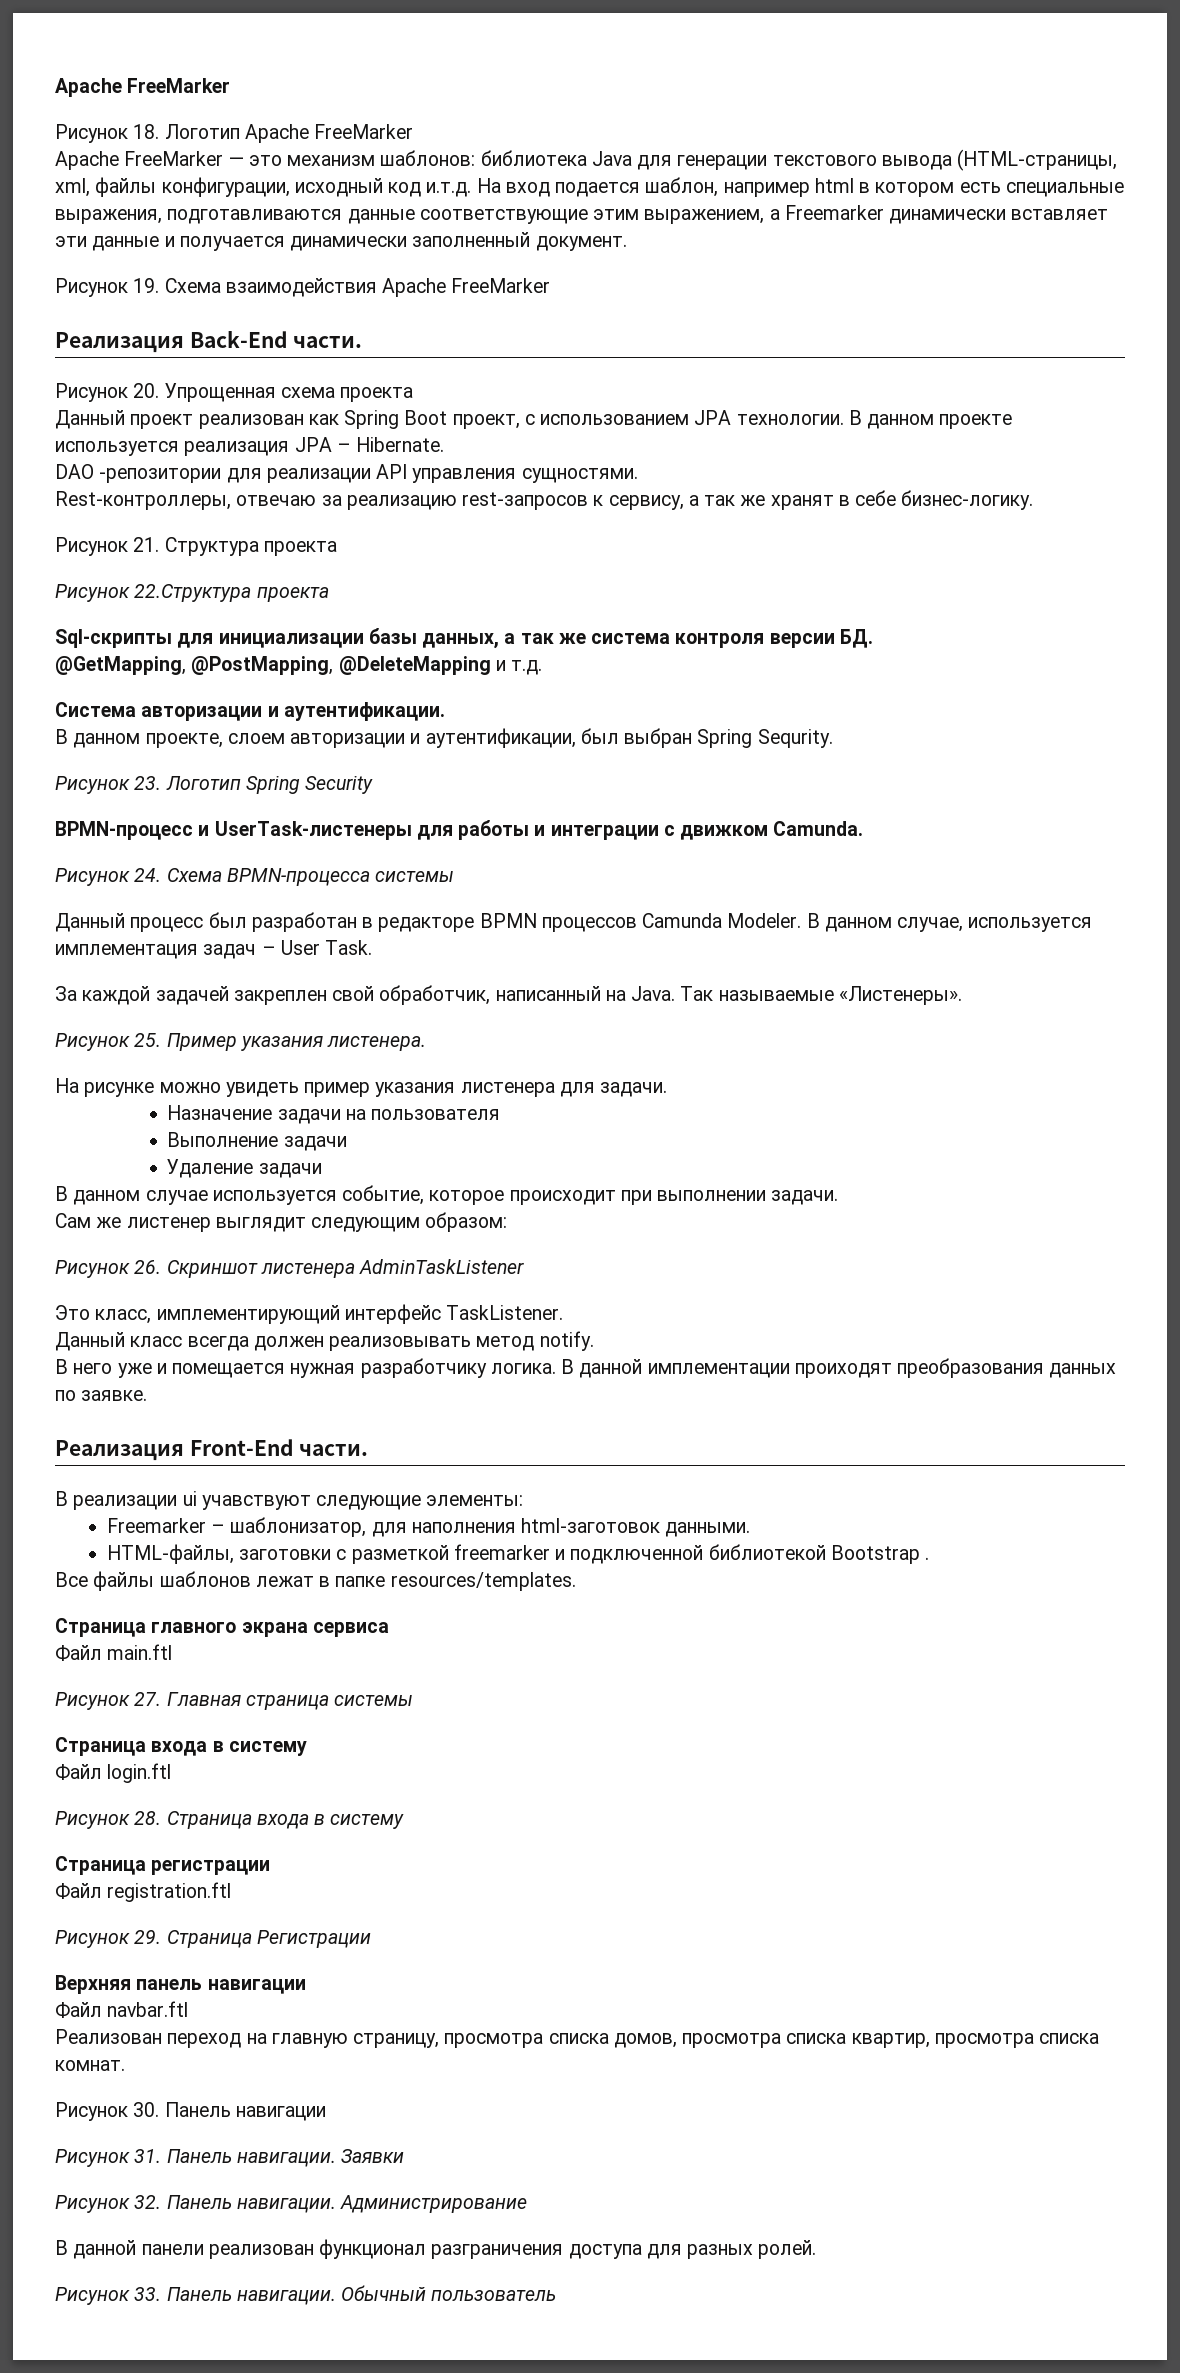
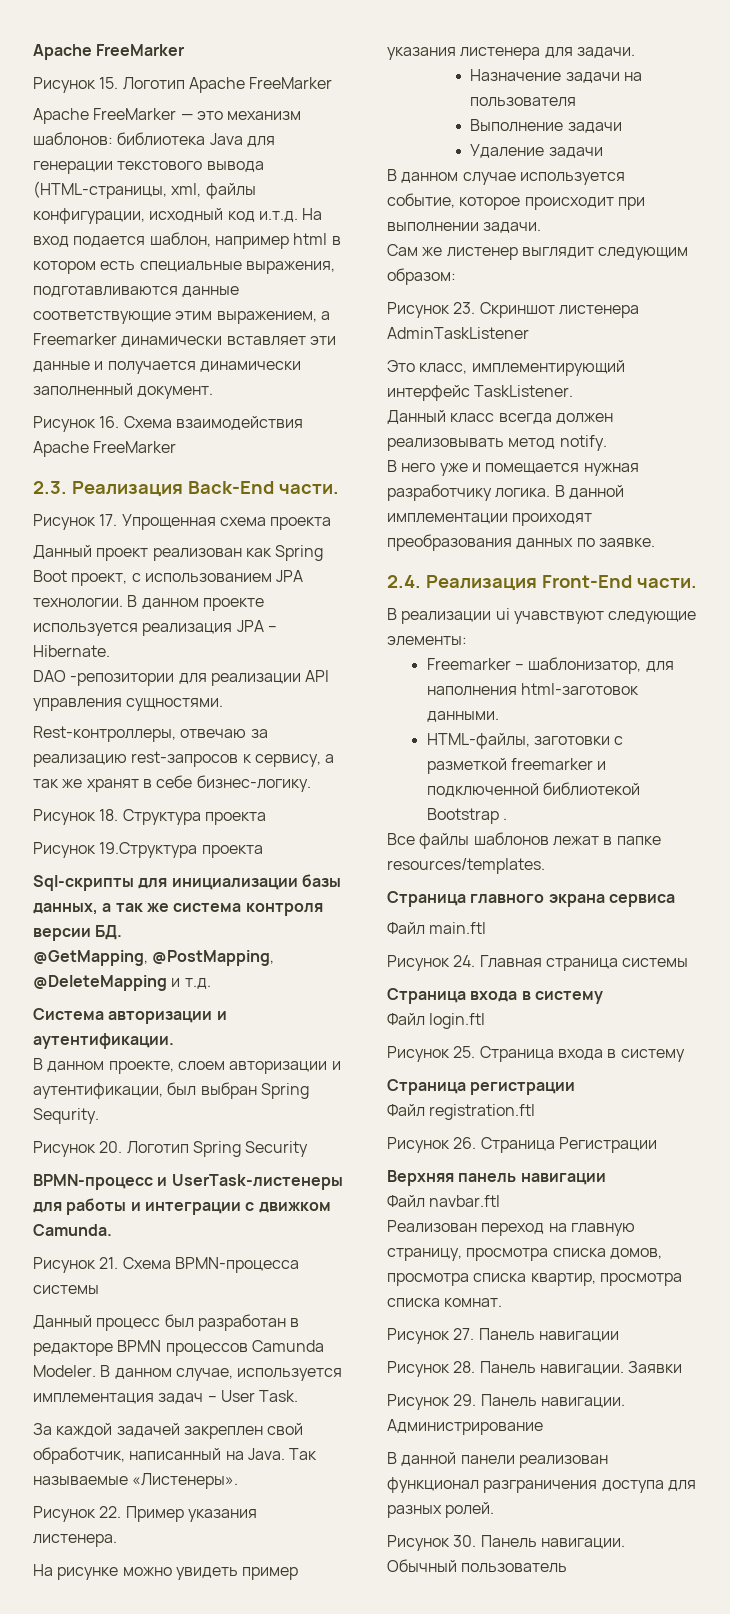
- Рисунок 18. Логотип Apache FreeMarker
+ Рисунок 15. Логотип Apache FreeMarker
- Рисунок 19. Схема взаимодействия Apache FreeMarker
+ Рисунок 16. Схема взаимодействия Apache FreeMarker
- Реализация Back-End части.
+ 2.3. Реализация Back-End части.
- Рисунок 20. Упрощенная схема проекта
+ Рисунок 17. Упрощенная схема проекта
- Рисунок 21. Структура проекта
+ Рисунок 18. Структура проекта
- Рисунок 22.Структура проекта
+ Рисунок 19.Структура проекта
- Рисунок 23. Логотип Spring Security
+ Рисунок 20. Логотип Spring Security
- Рисунок 24. Схема BPMN-процесса системы
+ Рисунок 21. Схема BPMN-процесса системы
- Рисунок 25. Пример указания листенера.
+ Рисунок 22. Пример указания листенера.
- Рисунок 26. Скриншот листенера AdminTaskListener
+ Рисунок 23. Скриншот листенера AdminTaskListener
- Реализация Front-End части.
+ 2.4. Реализация Front-End части.
- Рисунок 27. Главная страница системы
+ Рисунок 24. Главная страница системы
- Рисунок 28. Страница входа в систему
+ Рисунок 25. Страница входа в систему
- Рисунок 29. Страница Регистрации
+ Рисунок 26. Страница Регистрации
- Рисунок 30. Панель навигации
+ Рисунок 27. Панель навигации
- Рисунок 31. Панель навигации.
+ Рисунок 28. Панель навигации.
- Рисунок 32. Панель навигации.
+ Рисунок 29. Панель навигации.
- Рисунок 33. Панель навигации.
+ Рисунок 30. Панель навигации.

